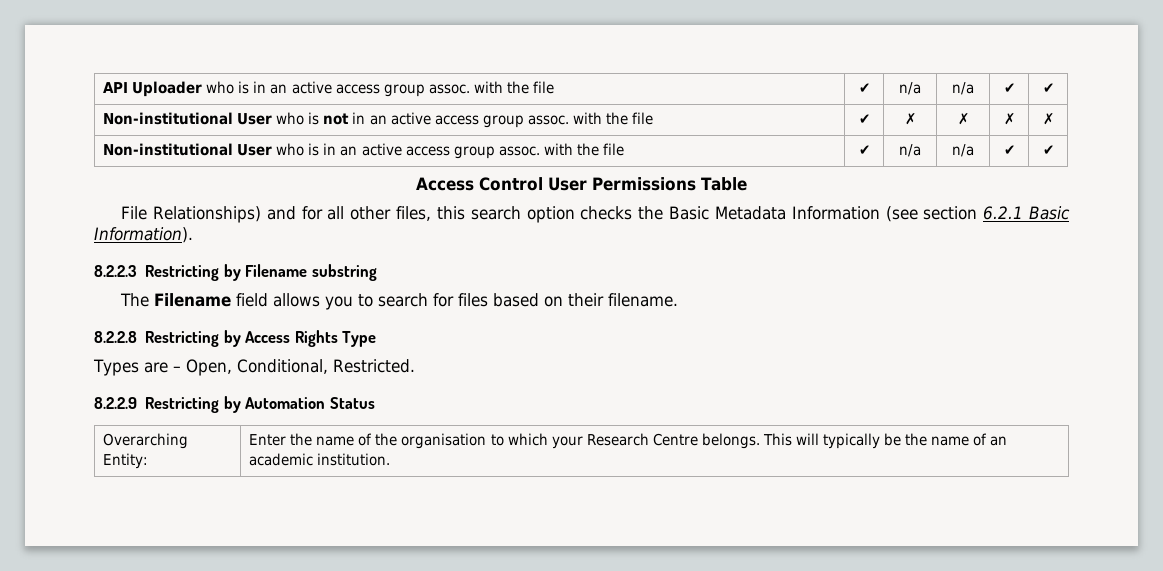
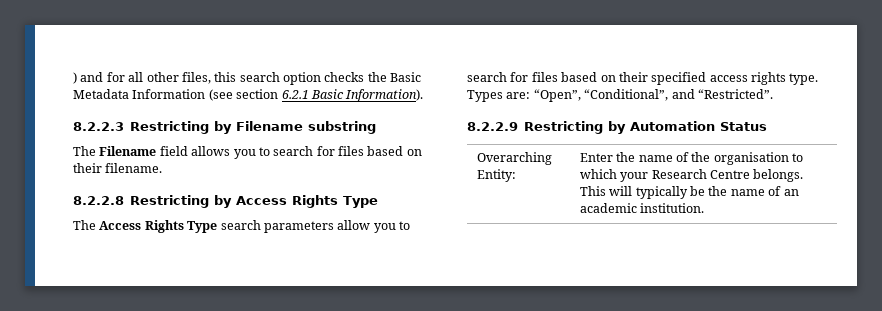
- API Uploader who is in an active access group assoc. with the file | ✔ | n/a | n/a | ✔ | ✔
- Non-institutional User who is not in an active access group assoc. with the file | ✔ | ✗ | ✗ | ✗ | ✗
- Non-institutional User who is in an active access group assoc. with the file | ✔ | n/a | n/a | ✔ | ✔
- Access Control User Permissions Table
- File Relationships) and for all other files, this search option checks the Basic Metadata Information (see section 6.2.1 Basic Information).
+ ) and for all other files, this search option checks the Basic Metadata Information (see section 6.2.1 Basic Information).
- Types are – Open, Conditional, Restricted.
+ The Access Rights Type search parameters allow you to search for files based on their specified access rights type. Types are: “Open”, “Conditional”, and “Restricted”.

